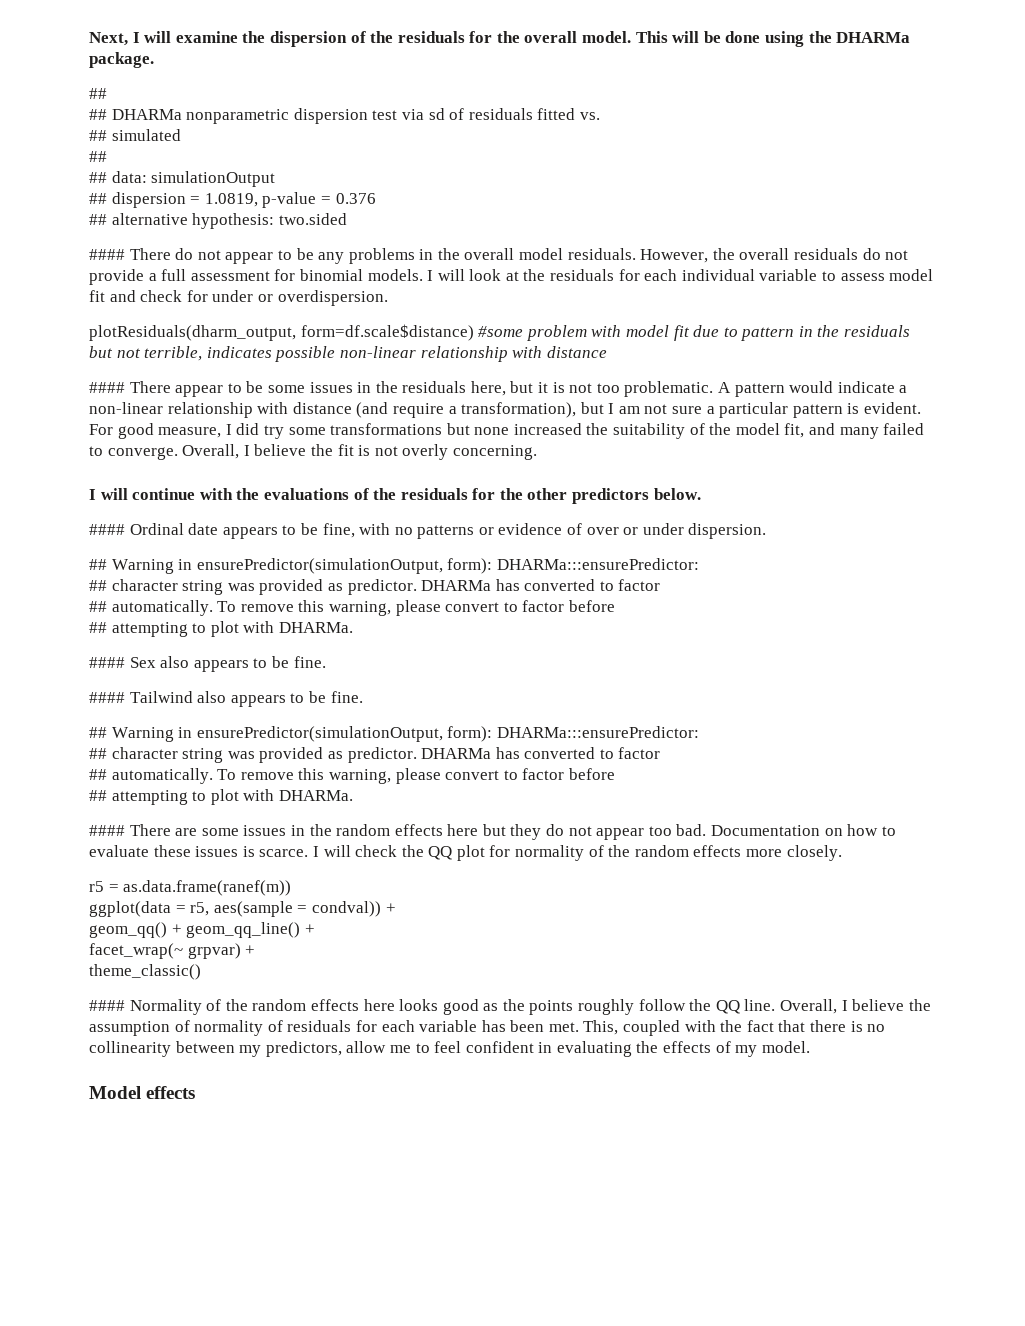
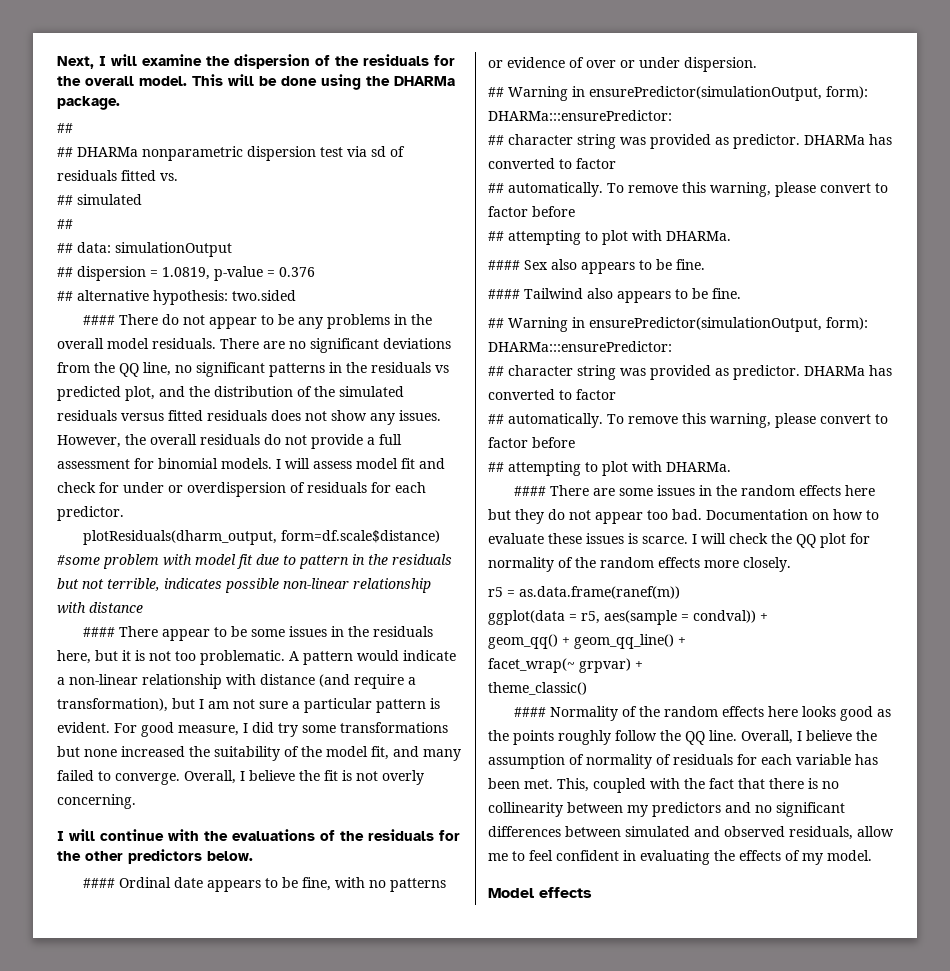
+ There are no significant deviations from the QQ line, no significant patterns in the residuals vs predicted plot, and the distribution of the simulated residuals versus fitted residuals does not show any issues.
- I will look at the residuals for each individual variable to assess model fit and check for under or overdispersion.
+ I will assess model fit and check for under or overdispersion of residuals for each predictor.
- This, coupled with the fact that there is no collinearity between my predictors, allow me to feel confident in evaluating the effects of my model.
+ This, coupled with the fact that there is no collinearity between my predictors and no significant differences between simulated and observed residuals, allow me to feel confident in evaluating the effects of my model.

